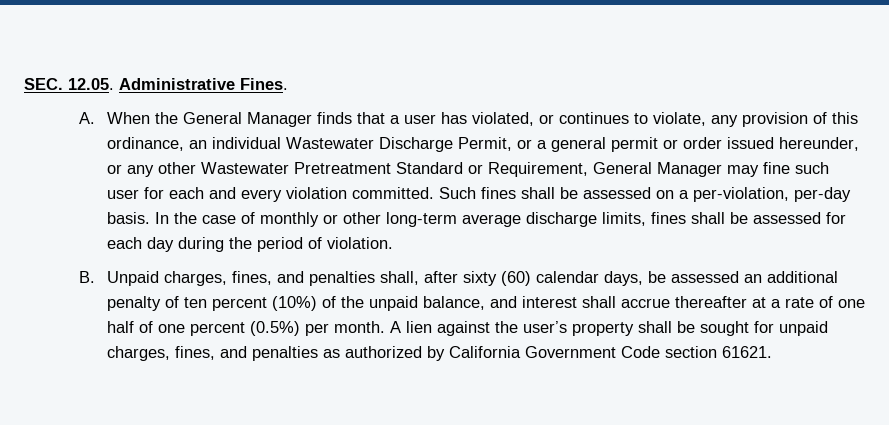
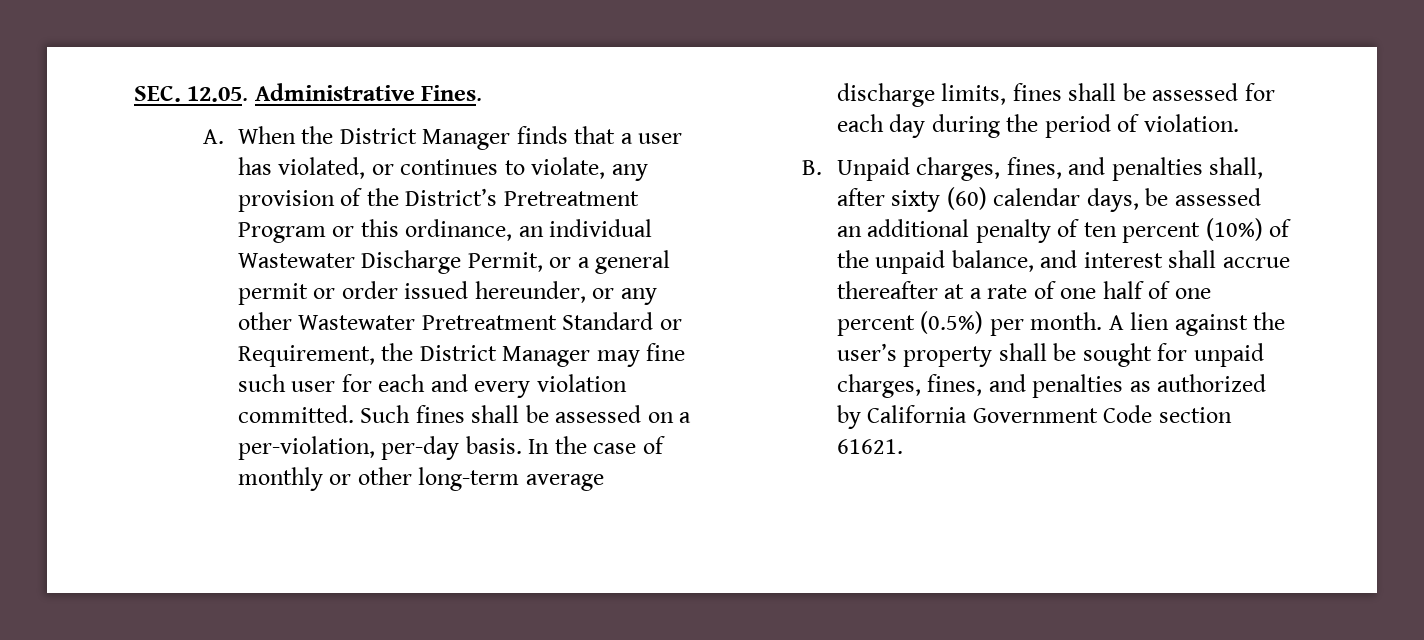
- A. When the General Manager finds that a user has violated, or continues to violate, any provision of this ordinance, an individual Wastewater Discharge Permit, or a general permit or order issued hereunder, or any other Wastewater Pretreatment Standard or Requirement, General Manager may fine such user for each and every violation committed.
+ A. When the District Manager finds that a user has violated, or continues to violate, any provision of the District’s Pretreatment Program or this ordinance, an individual Wastewater Discharge Permit, or a general permit or order issued hereunder, or any other Wastewater Pretreatment Standard or Requirement, the District Manager may fine such user for each and every violation committed.

